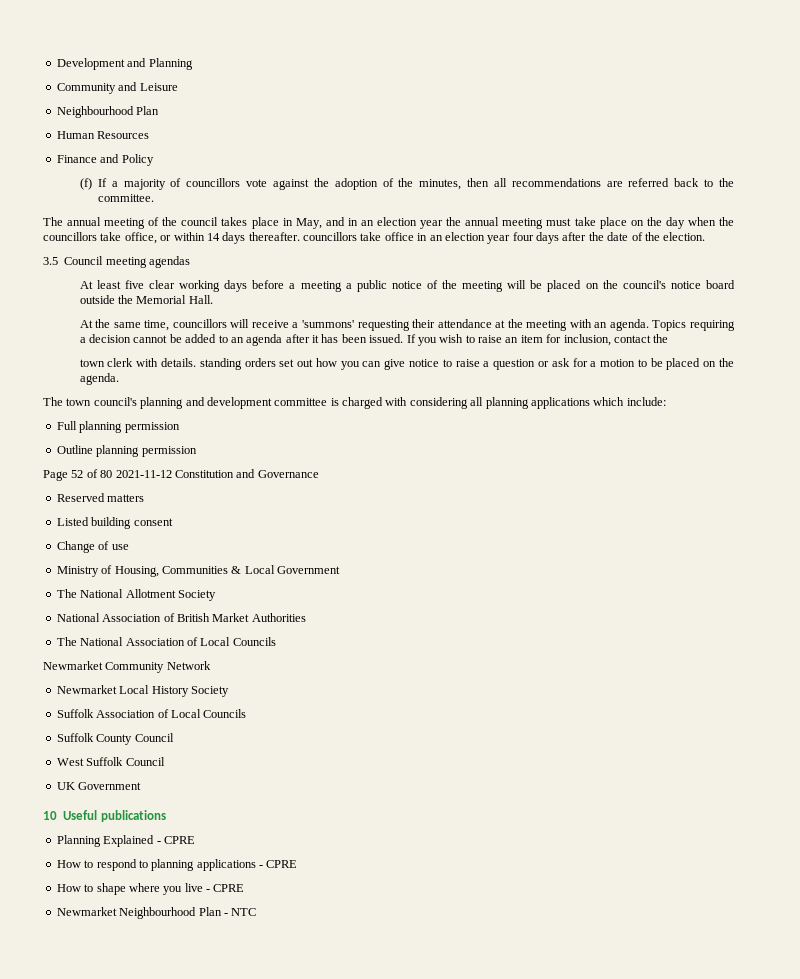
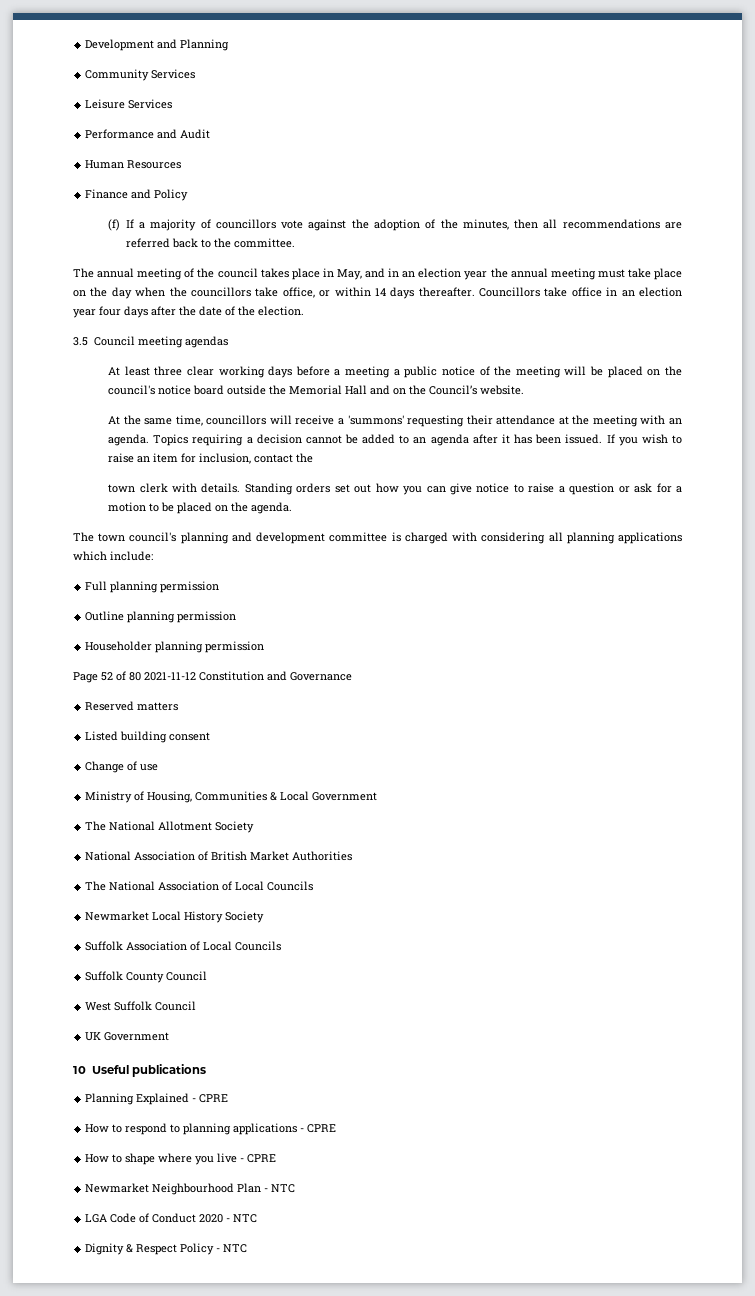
- Community and Leisure
- Neighbourhood Plan
+ Community Services
+ Leisure Services
+ Performance and Audit
- The annual meeting of the council takes place in May, and in an election year the annual meeting must take place on the day when the councillors take office, or within 14 days thereafter. councillors take office in an election year four days after the date of the election.
+ The annual meeting of the council takes place in May, and in an election year the annual meeting must take place on the day when the councillors take office, or within 14 days thereafter. Councillors take office in an election year four days after the date of the election.
- At least five clear working days before a meeting a public notice of the meeting will be placed on the council's notice board outside the Memorial Hall.
+ At least three clear working days before a meeting a public notice of the meeting will be placed on the council's notice board outside the Memorial Hall and on the Council’s website.
- town clerk with details. standing orders set out how you can give notice to raise a question or ask for a motion to be placed on the agenda.
+ town clerk with details. Standing orders set out how you can give notice to raise a question or ask for a motion to be placed on the agenda.
+ Householder planning permission
- Newmarket Community Network
+ LGA Code of Conduct 2020 - NTC
+ Dignity & Respect Policy - NTC

